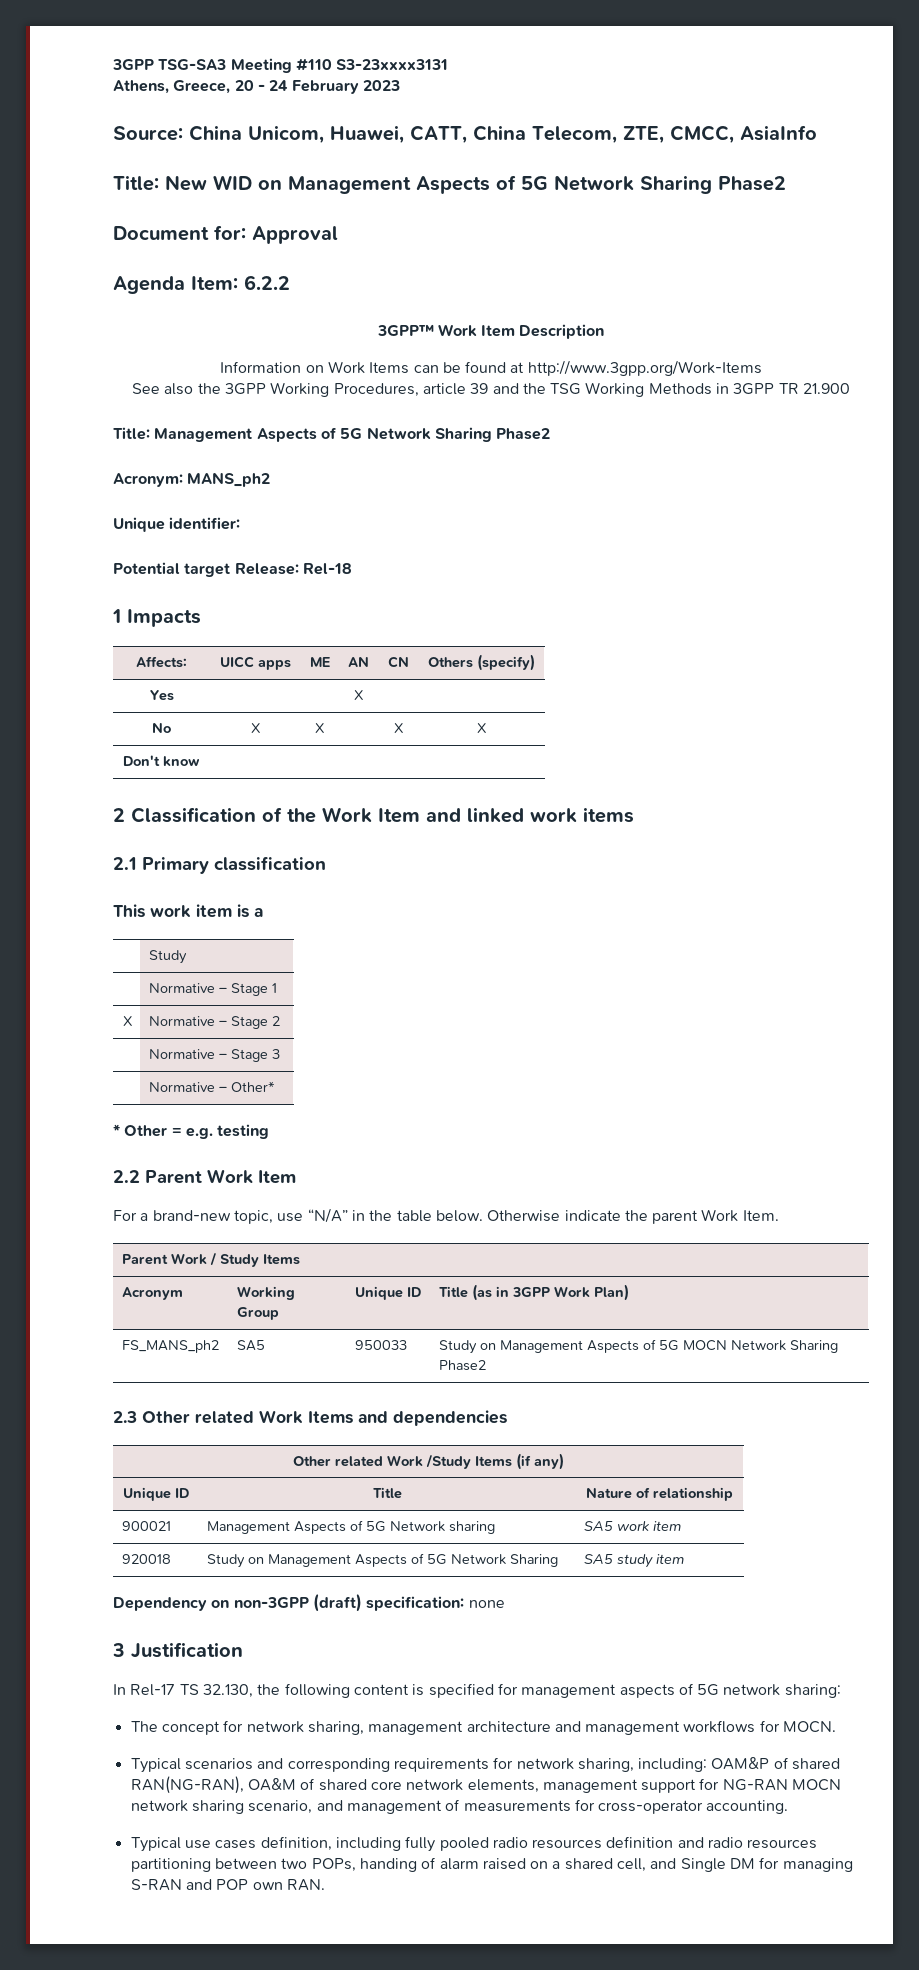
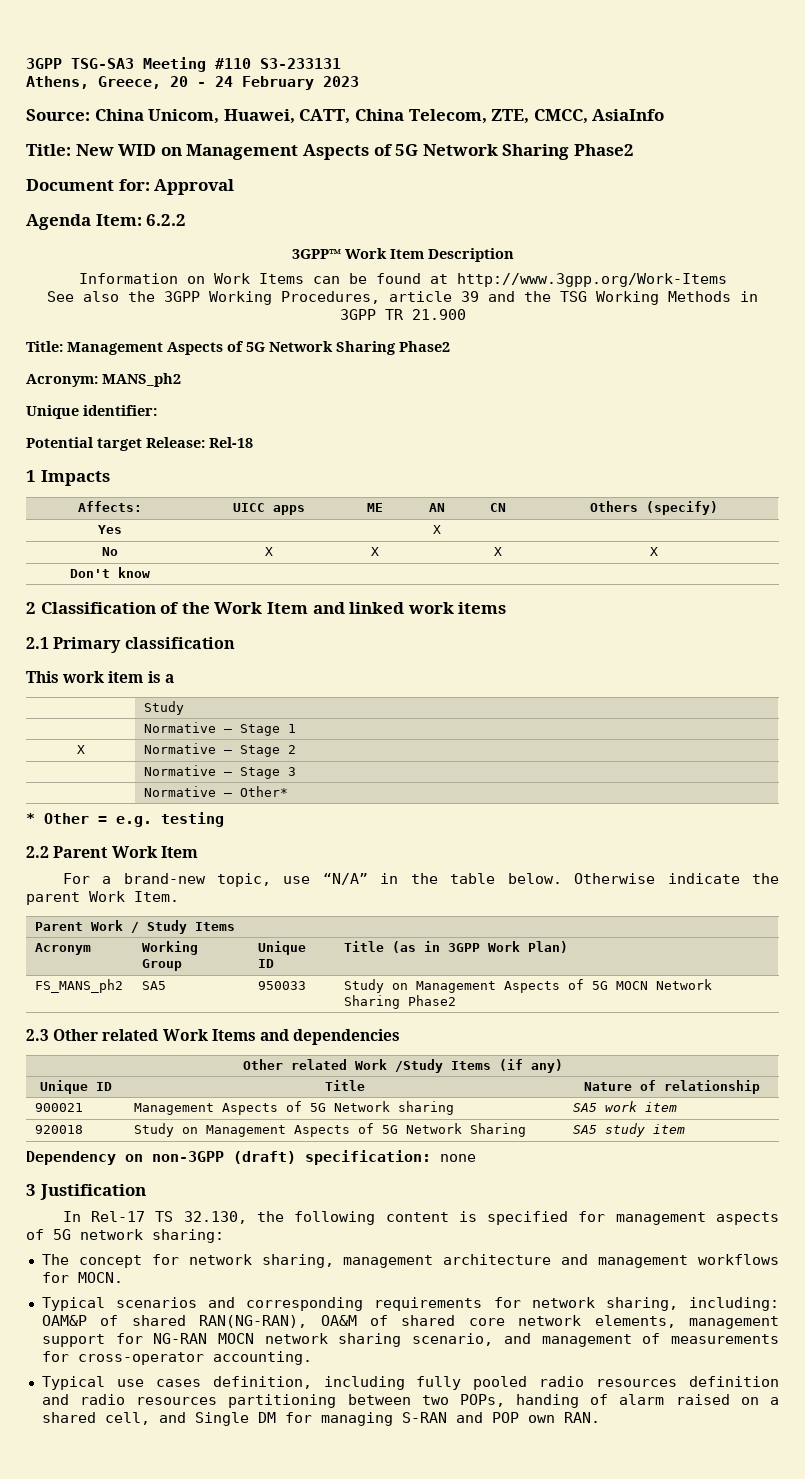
- 3GPP TSG-SA3 Meeting #110 S3-23xxxx3131
+ 3GPP TSG-SA3 Meeting #110 S3-233131

